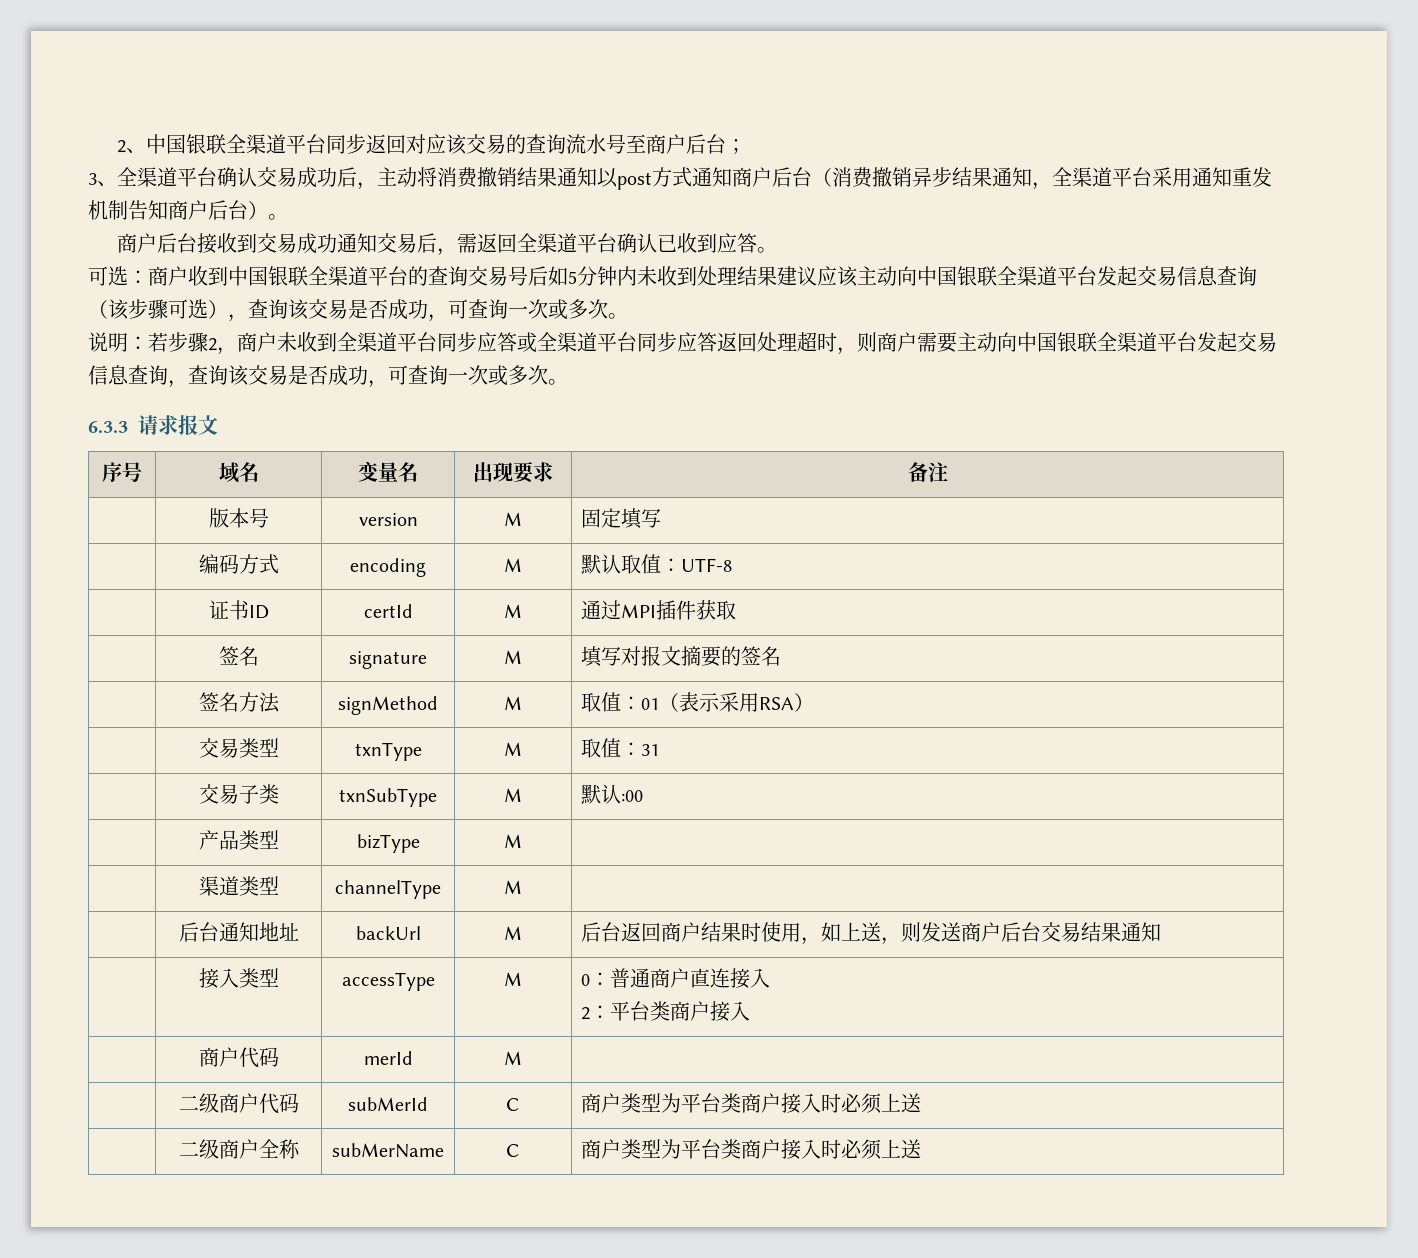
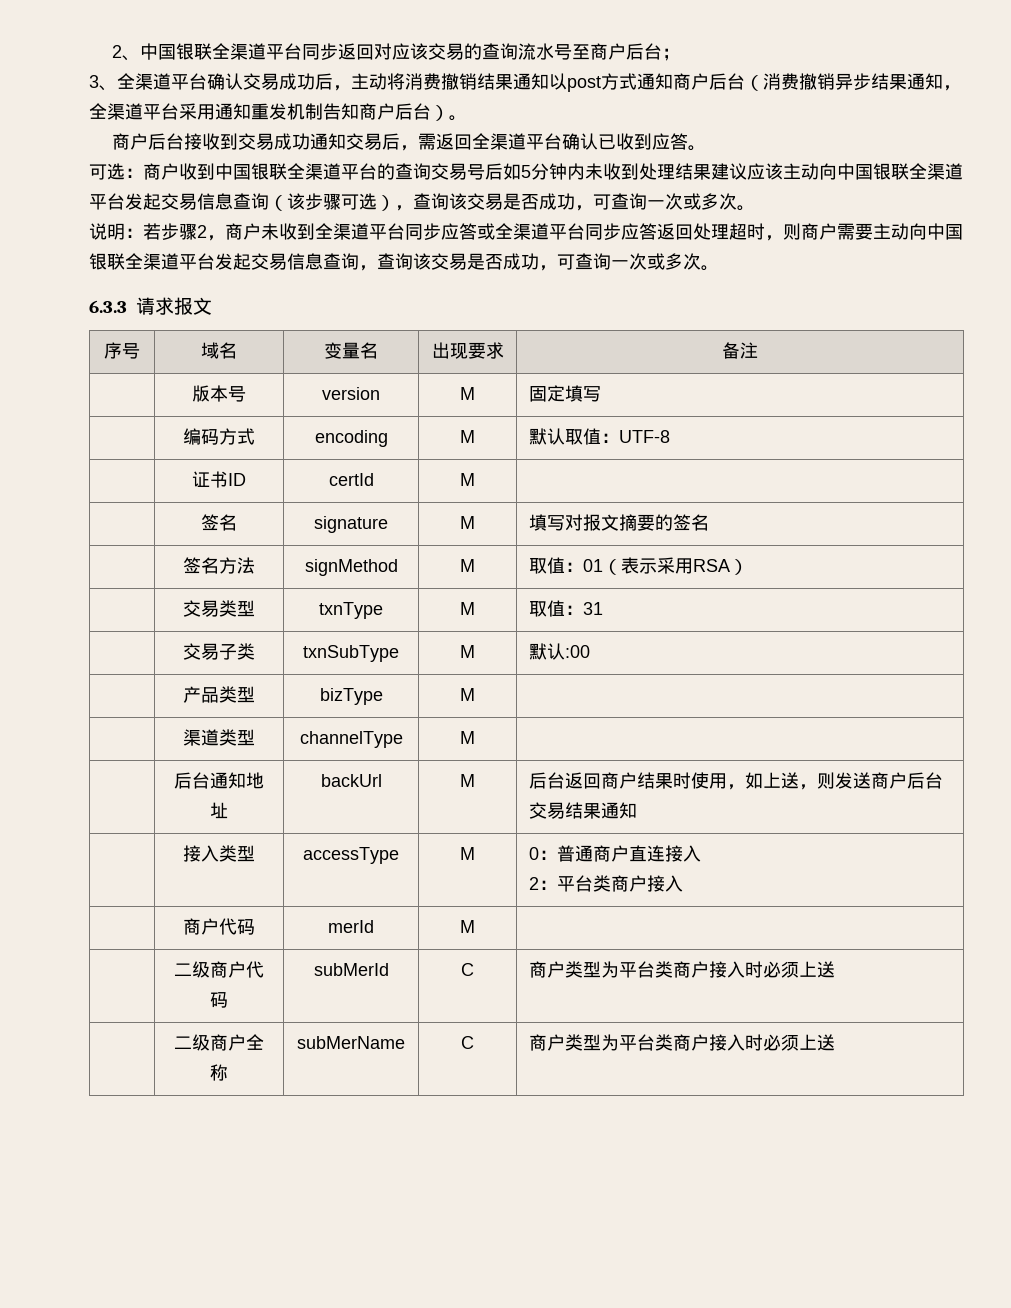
- | 证书ID | certId | M | 通过MPI插件获取
+ | 证书ID | certId | M |

